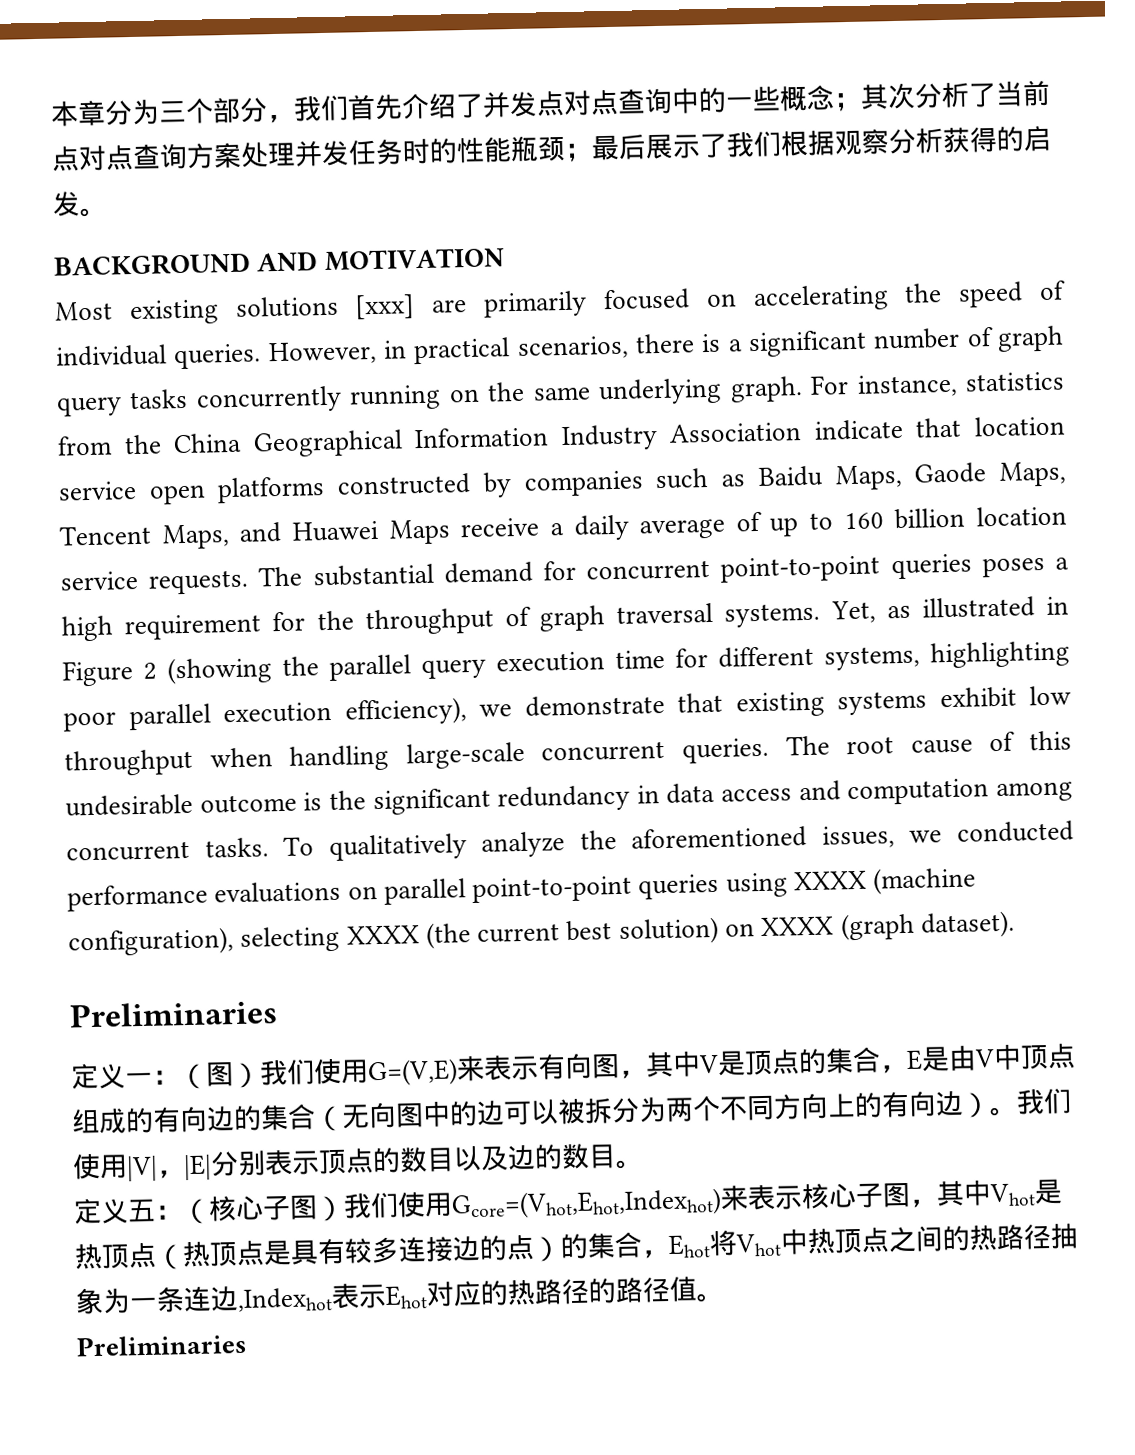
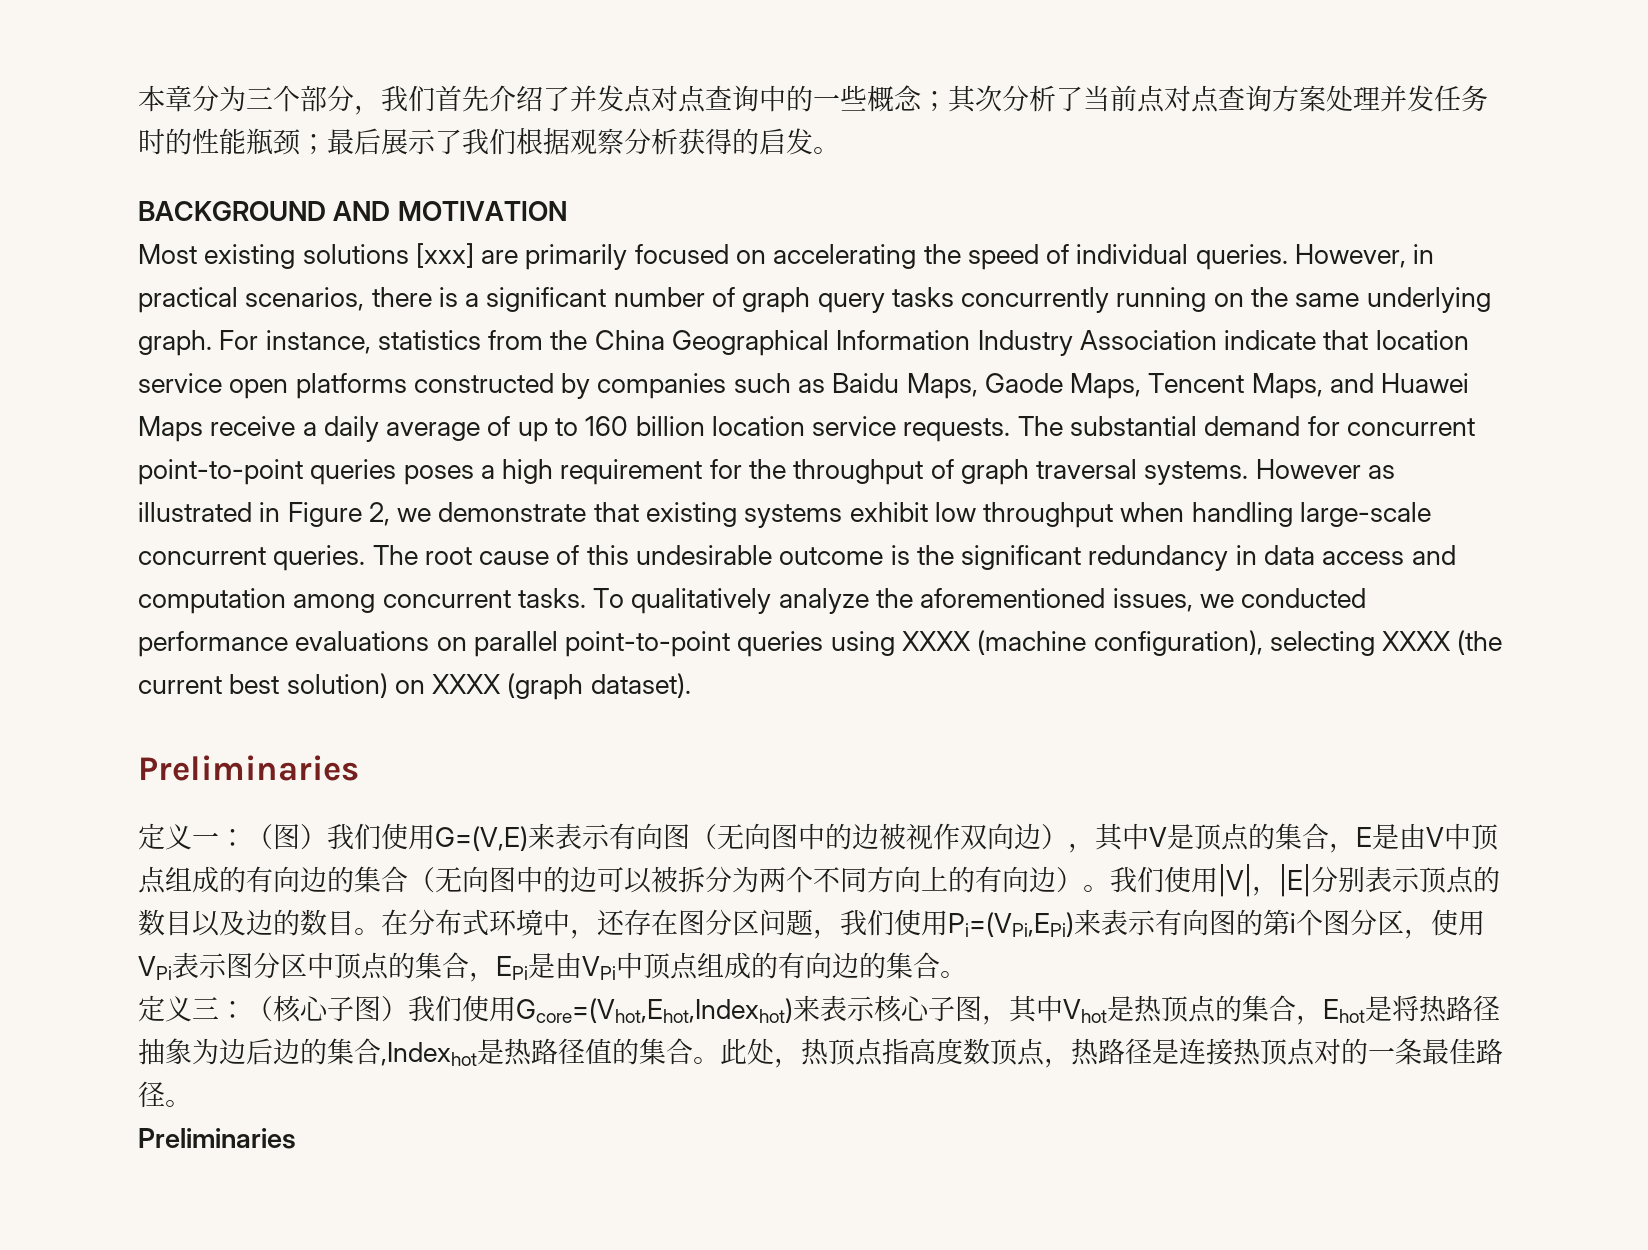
- Yet, as illustrated in Figure 2 (showing the parallel query execution time for different systems, highlighting poor parallel execution efficiency), we demonstrate that existing systems exhibit low throughput when handling large-scale concurrent queries.
+ However as illustrated in Figure 2, we demonstrate that existing systems exhibit low throughput when handling large-scale concurrent queries.
- 定义一：（图）我们使用G=(V,E)来表示有向图，其中V是顶点的集合，E是由V中顶点组成的有向边的集合（无向图中的边可以被拆分为两个不同方向上的有向边）。
+ 定义一：（图）我们使用G=(V,E)来表示有向图（无向图中的边被视作双向边），其中V是顶点的集合，E是由V中顶点组成的有向边的集合（无向图中的边可以被拆分为两个不同方向上的有向边）。
- 我们使用|V|，|E|分别表示顶点的数目以及边的数目。
- 定义五：（核心子图）我们使用Gcore=(Vhot,Ehot,Indexhot)来表示核心子图，其中Vhot是热顶点（热顶点是具有较多连接边的点）的集合，Ehot将Vhot中热顶点之间的热路径抽象为一条连边,Indexhot表示Ehot对应的热路径的路径值。
+ 我们使用|V|，|E|分别表示顶点的数目以及边的数目。在分布式环境中，还存在图分区问题，我们使用Pi=(VPi,EPi)来表示有向图的第i个图分区，使用VPi表示图分区中顶点的集合，EPi是由VPi中顶点组成的有向边的集合。
+ 定义三：（核心子图）我们使用Gcore=(Vhot,Ehot,Indexhot)来表示核心子图，其中Vhot是热顶点的集合，Ehot是将热路径抽象为边后边的集合,Indexhot是热路径值的集合。此处，热顶点指高度数顶点，热路径是连接热顶点对的一条最佳路径。

